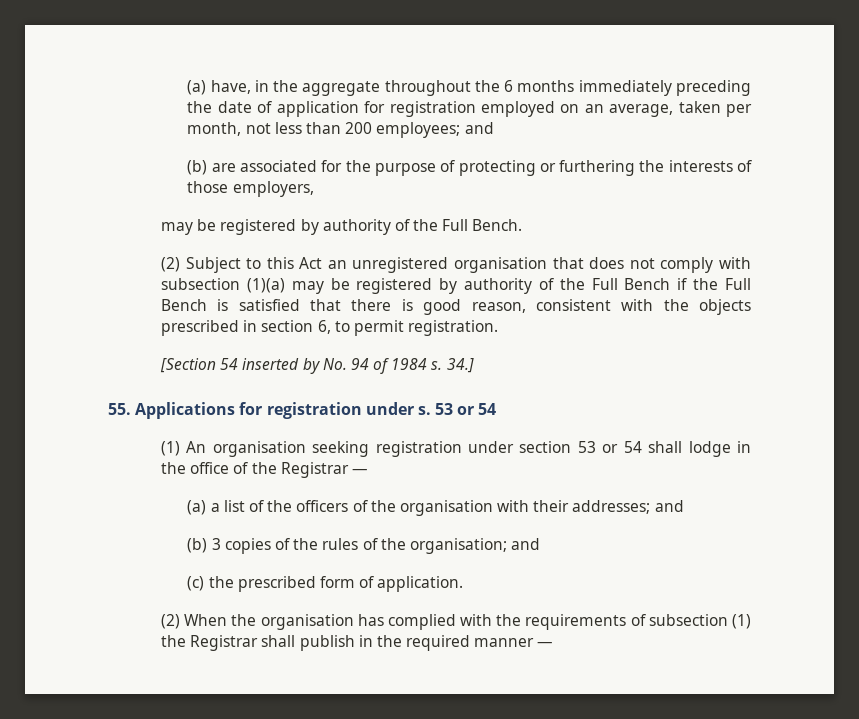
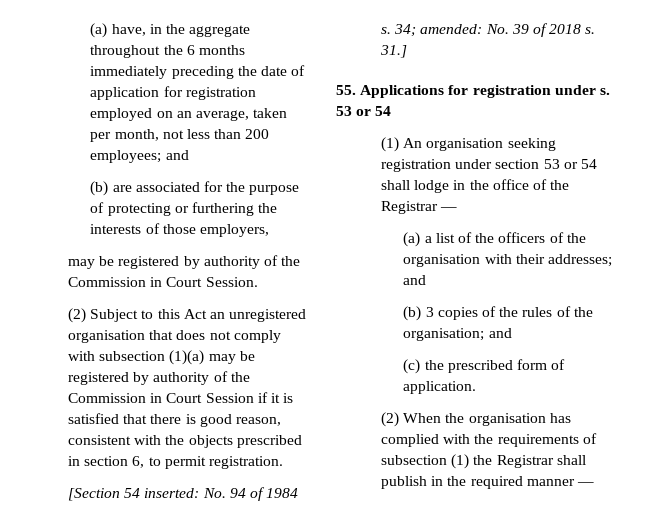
- may be registered by authority of the Full Bench.
+ may be registered by authority of the Commission in Court Session.
- (2) Subject to this Act an unregistered organisation that does not comply with subsection (1)(a) may be registered by authority of the Full Bench if the Full Bench is satisfied that there is good reason, consistent with the objects prescribed in section 6, to permit registration.
+ (2) Subject to this Act an unregistered organisation that does not comply with subsection (1)(a) may be registered by authority of the Commission in Court Session if it is satisfied that there is good reason, consistent with the objects prescribed in section 6, to permit registration.
- [Section 54 inserted by No. 94 of 1984 s.
+ [Section 54 inserted: No. 94 of 1984 s.
- 34.]
+ 34; amended: No. 39 of 2018 s. 31.]

